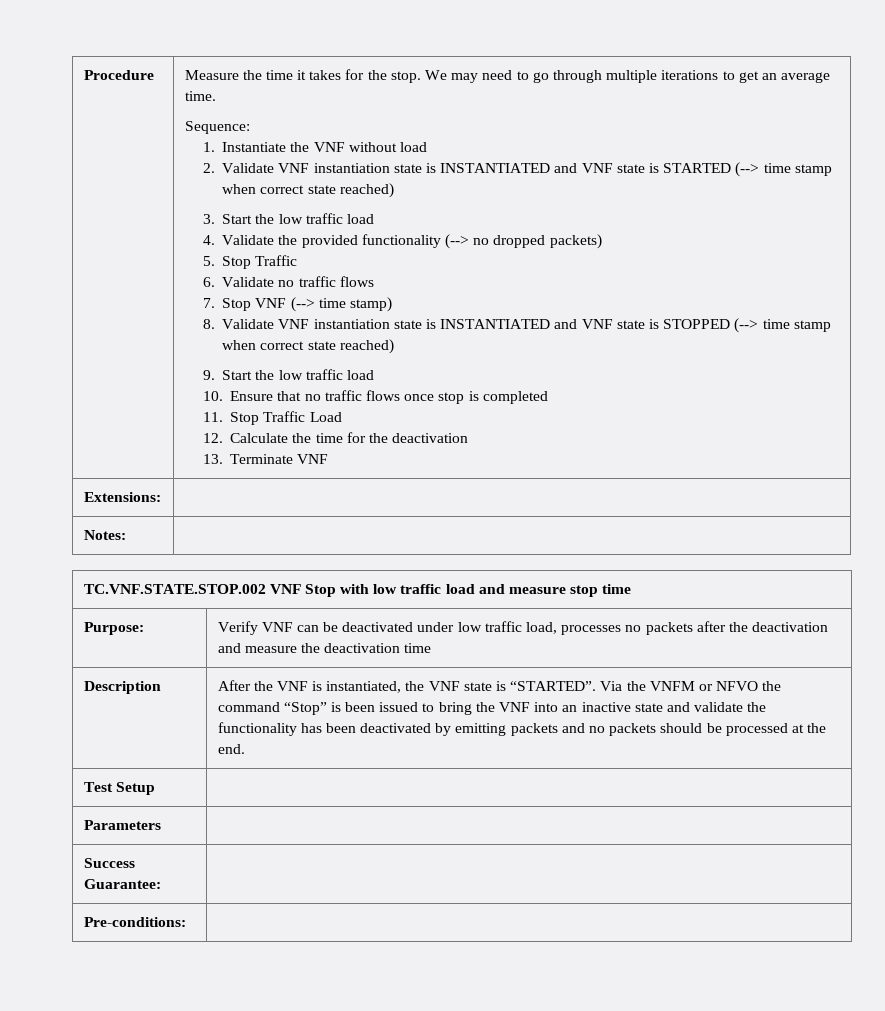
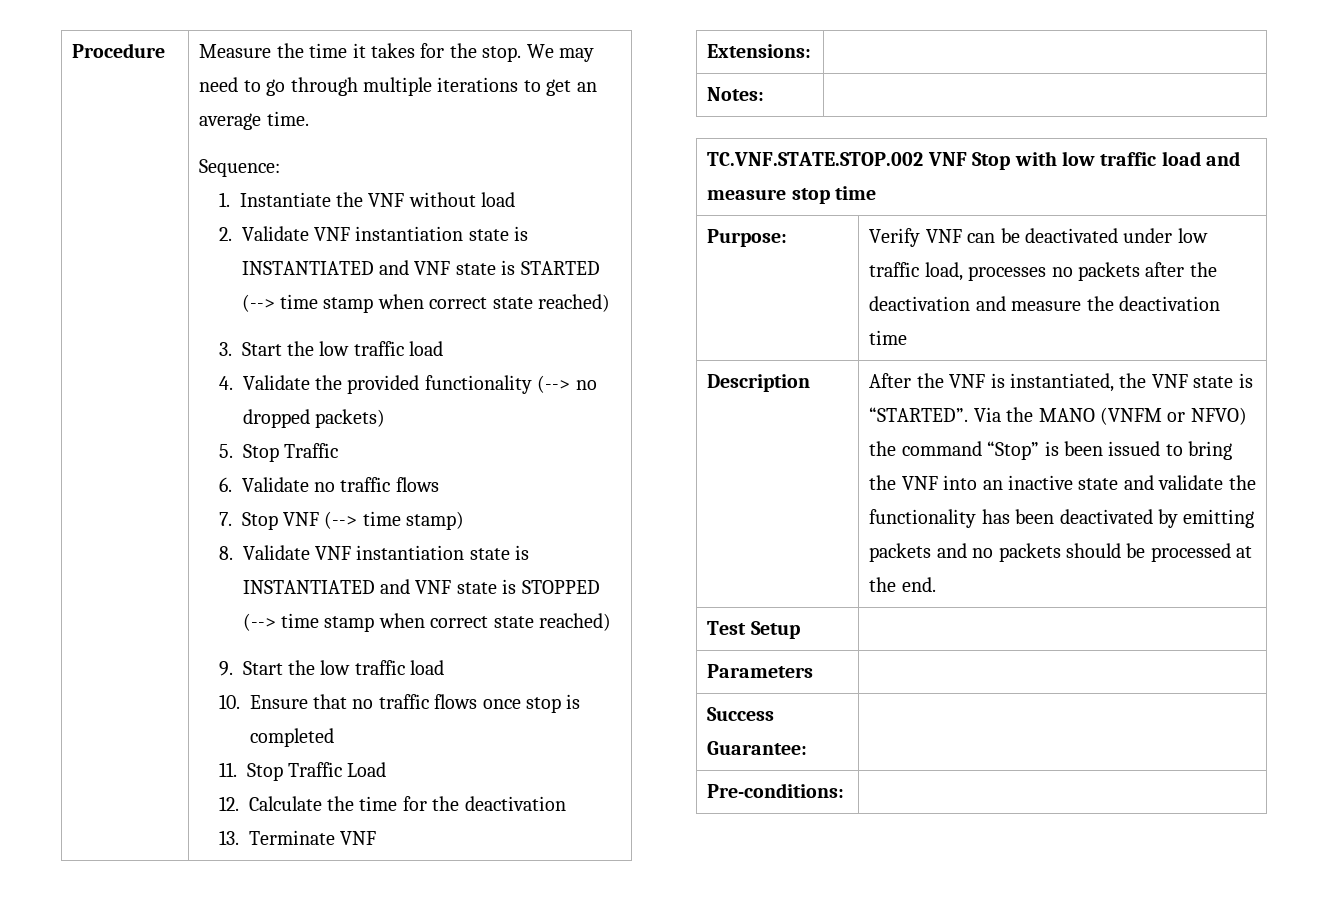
- Via the VNFM or NFVO the command “Stop” is been issued to bring the VNF into an inactive state and validate the functionality has been deactivated by emitting packets and no packets should be processed at the end.
+ Via the MANO (VNFM or NFVO) the command “Stop” is been issued to bring the VNF into an inactive state and validate the functionality has been deactivated by emitting packets and no packets should be processed at the end.

